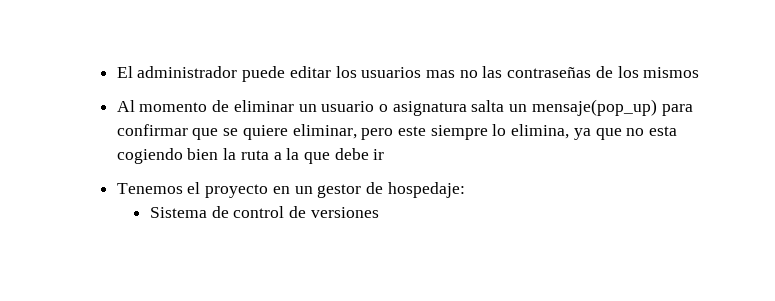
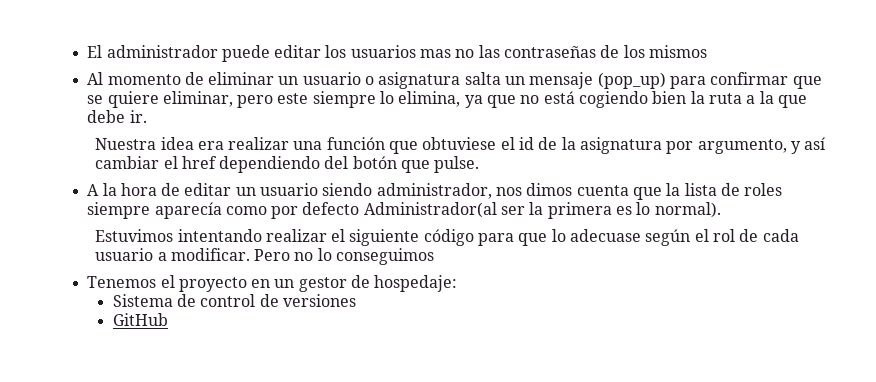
- Al momento de eliminar un usuario o asignatura salta un mensaje(pop_up) para confirmar que se quiere eliminar, pero este siempre lo elimina, ya que no esta cogiendo bien la ruta a la que debe ir
+ Al momento de eliminar un usuario o asignatura salta un mensaje (pop_up) para confirmar que se quiere eliminar, pero este siempre lo elimina, ya que no está cogiendo bien la ruta a la que debe ir.
+ Nuestra idea era realizar una función que obtuviese el id de la asignatura por argumento, y así cambiar el href dependiendo del botón que pulse.
+ A la hora de editar un usuario siendo administrador, nos dimos cuenta que la lista de roles siempre aparecía como por defecto Administrador(al ser la primera es lo normal).
+ Estuvimos intentando realizar el siguiente código para que lo adecuase según el rol de cada usuario a modificar. Pero no lo conseguimos
+ GitHub

